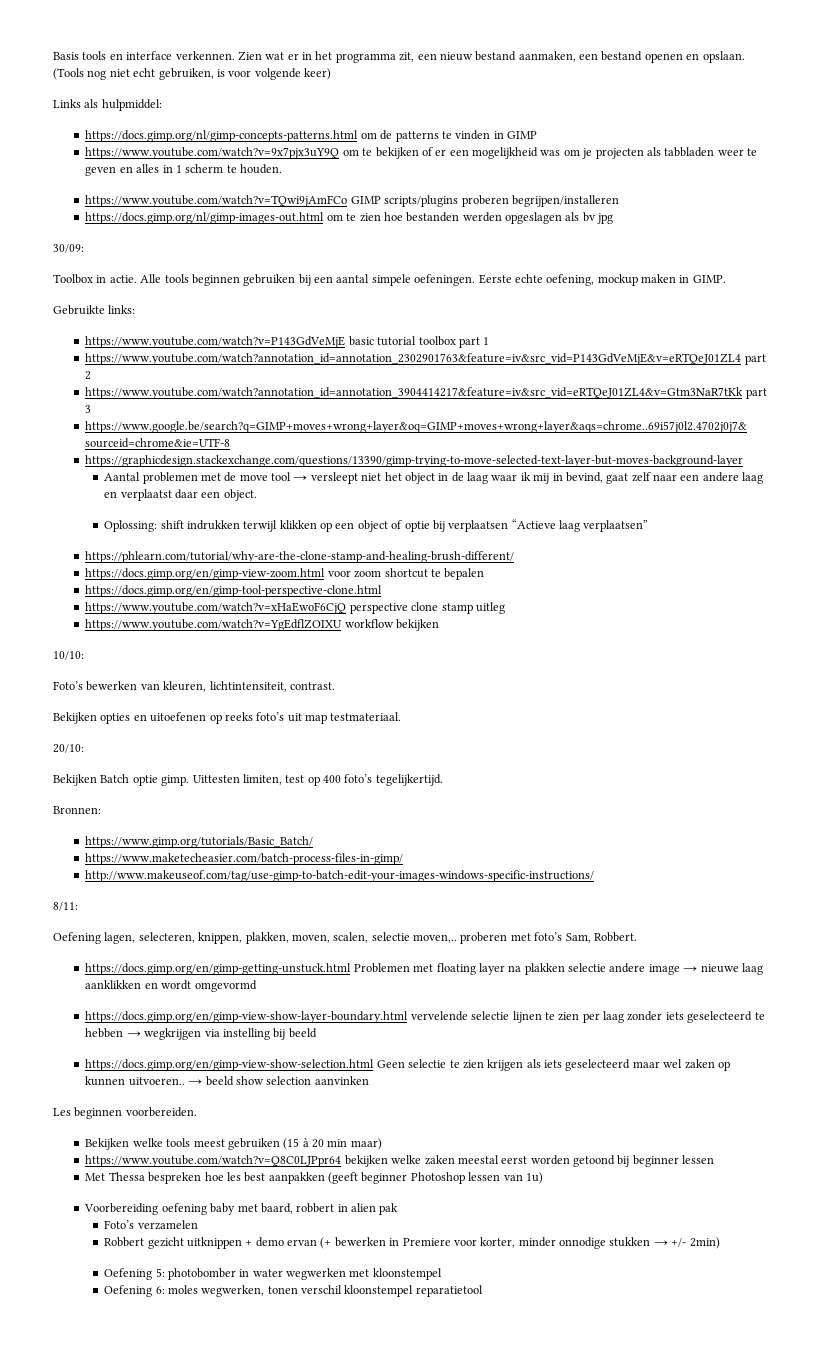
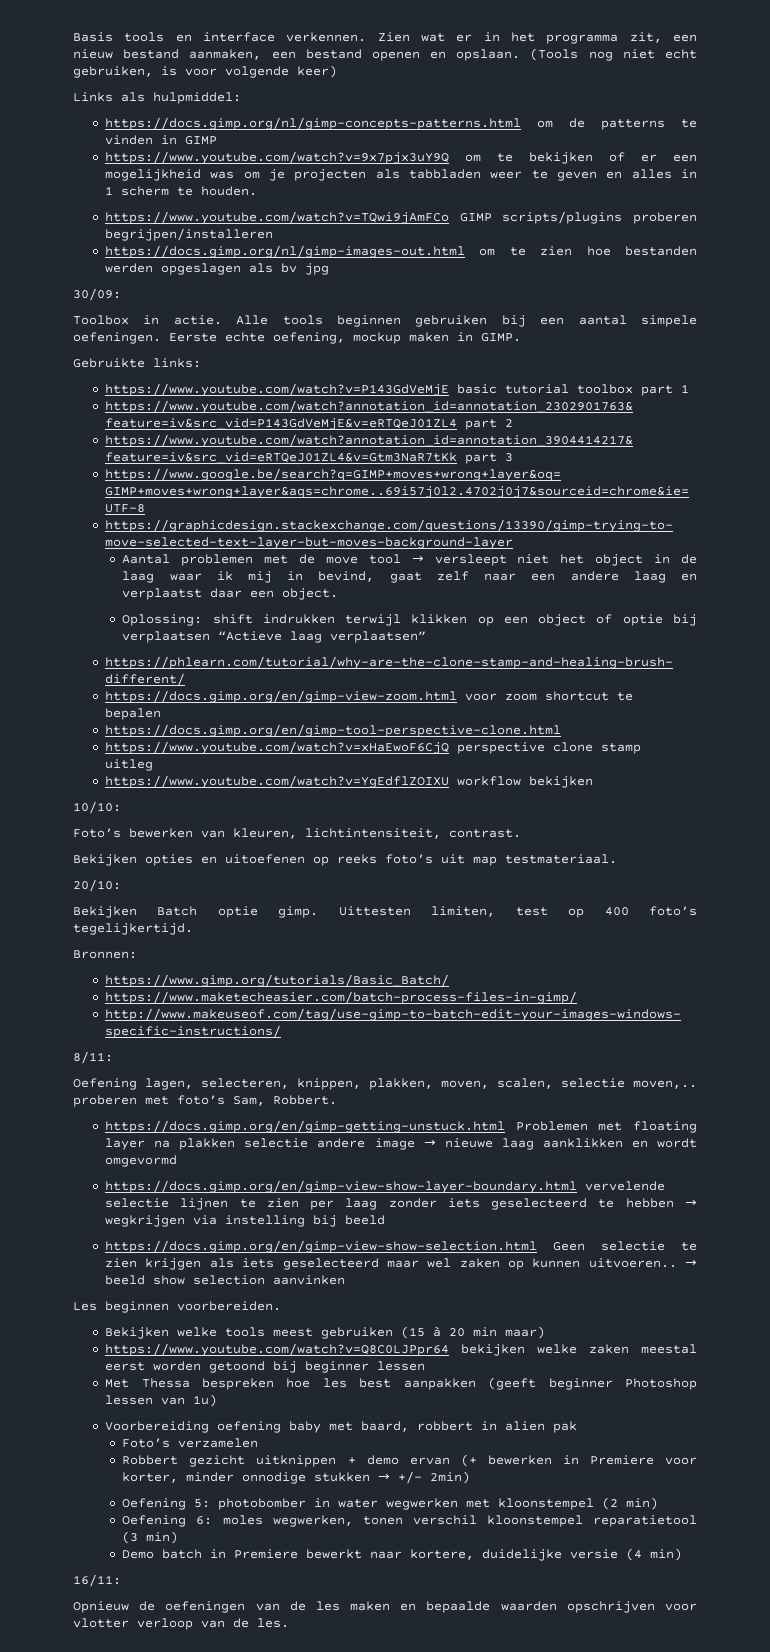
- Oefening 5: photobomber in water wegwerken met kloonstempel
+ Oefening 5: photobomber in water wegwerken met kloonstempel (2 min)
- Oefening 6: moles wegwerken, tonen verschil kloonstempel reparatietool
+ Oefening 6: moles wegwerken, tonen verschil kloonstempel reparatietool (3 min)
+ Demo batch in Premiere bewerkt naar kortere, duidelijke versie (4 min)
+ 16/11:
+ Opnieuw de oefeningen van de les maken en bepaalde waarden opschrijven voor vlotter verloop van de les.

